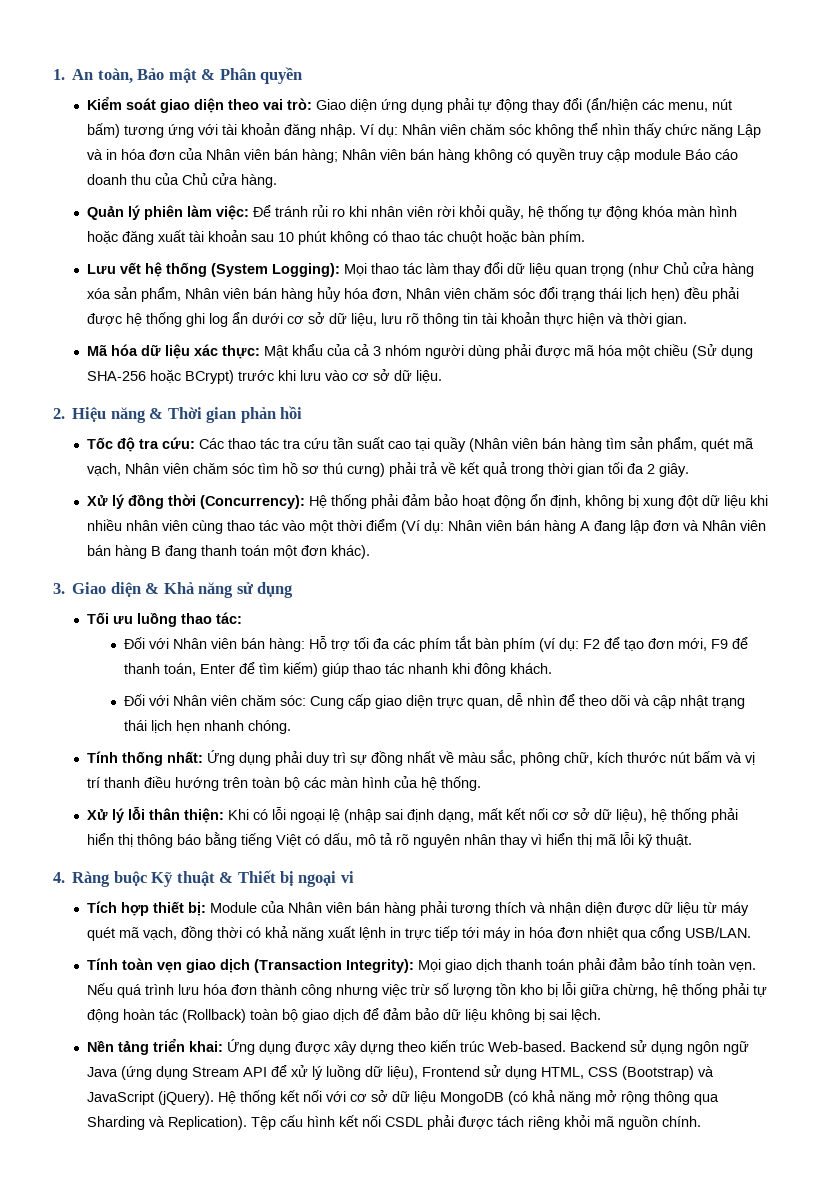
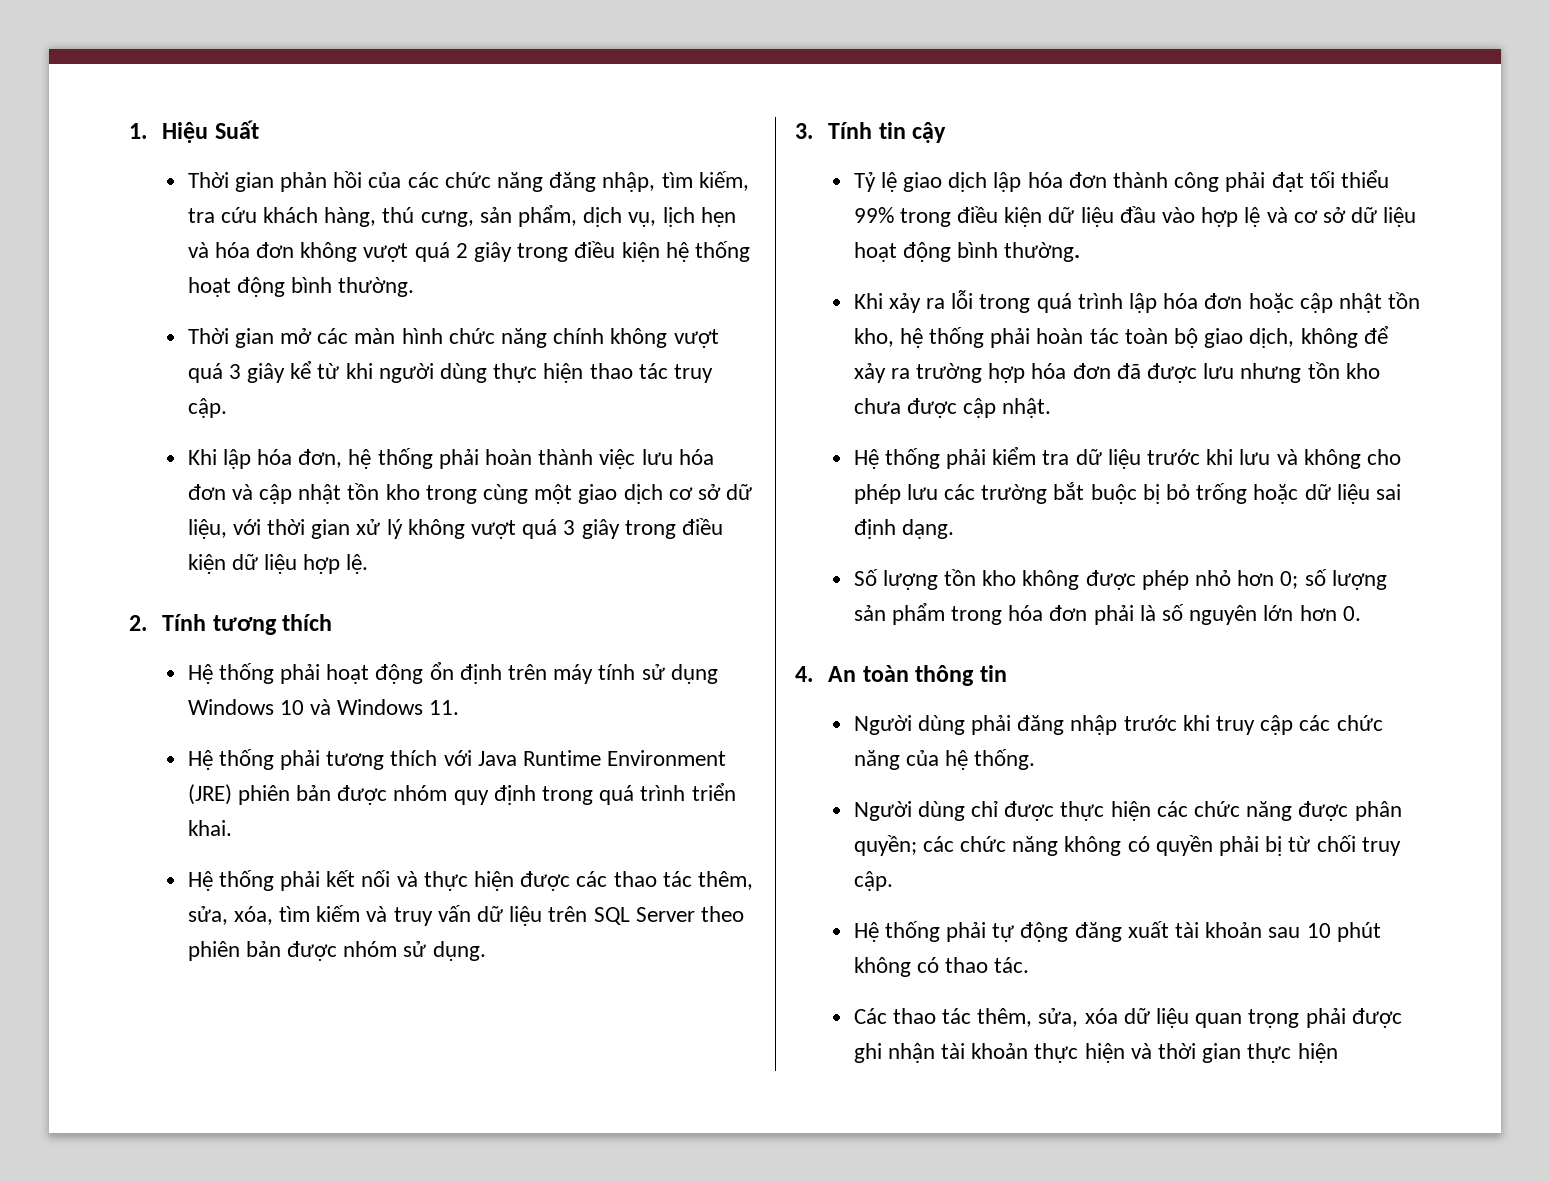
- 1. An toàn, Bảo mật & Phân quyền
- Kiểm soát giao diện theo vai trò: Giao diện ứng dụng phải tự động thay đổi (ẩn/hiện các menu, nút bấm) tương ứng với tài khoản đăng nhập. Ví dụ: Nhân viên chăm sóc không thể nhìn thấy chức năng Lập và in hóa đơn của Nhân viên bán hàng; Nhân viên bán hàng không có quyền truy cập module Báo cáo doanh thu của Chủ cửa hàng.
- Quản lý phiên làm việc: Để tránh rủi ro khi nhân viên rời khỏi quầy, hệ thống tự động khóa màn hình hoặc đăng xuất tài khoản sau 10 phút không có thao tác chuột hoặc bàn phím.
- Lưu vết hệ thống (System Logging): Mọi thao tác làm thay đổi dữ liệu quan trọng (như Chủ cửa hàng xóa sản phẩm, Nhân viên bán hàng hủy hóa đơn, Nhân viên chăm sóc đổi trạng thái lịch hẹn) đều phải được hệ thống ghi log ẩn dưới cơ sở dữ liệu, lưu rõ thông tin tài khoản thực hiện và thời gian.
- Mã hóa dữ liệu xác thực: Mật khẩu của cả 3 nhóm người dùng phải được mã hóa một chiều (Sử dụng SHA-256 hoặc BCrypt) trước khi lưu vào cơ sở dữ liệu.
- 2. Hiệu năng & Thời gian phản hồi
- Tốc độ tra cứu: Các thao tác tra cứu tần suất cao tại quầy (Nhân viên bán hàng tìm sản phẩm, quét mã vạch, Nhân viên chăm sóc tìm hồ sơ thú cưng) phải trả về kết quả trong thời gian tối đa 2 giây.
- Xử lý đồng thời (Concurrency): Hệ thống phải đảm bảo hoạt động ổn định, không bị xung đột dữ liệu khi nhiều nhân viên cùng thao tác vào một thời điểm (Ví dụ: Nhân viên bán hàng A đang lập đơn và Nhân viên bán hàng B đang thanh toán một đơn khác).
- 3. Giao diện & Khả năng sử dụng
- Tối ưu luồng thao tác:
- Đối với Nhân viên bán hàng: Hỗ trợ tối đa các phím tắt bàn phím (ví dụ: F2 để tạo đơn mới, F9 để thanh toán, Enter để tìm kiếm) giúp thao tác nhanh khi đông khách.
- Đối với Nhân viên chăm sóc: Cung cấp giao diện trực quan, dễ nhìn để theo dõi và cập nhật trạng thái lịch hẹn nhanh chóng.
- Tính thống nhất: Ứng dụng phải duy trì sự đồng nhất về màu sắc, phông chữ, kích thước nút bấm và vị trí thanh điều hướng trên toàn bộ các màn hình của hệ thống.
- Xử lý lỗi thân thiện: Khi có lỗi ngoại lệ (nhập sai định dạng, mất kết nối cơ sở dữ liệu), hệ thống phải hiển thị thông báo bằng tiếng Việt có dấu, mô tả rõ nguyên nhân thay vì hiển thị mã lỗi kỹ thuật.
- 4. Ràng buộc Kỹ thuật & Thiết bị ngoại vi
- Tích hợp thiết bị: Module của Nhân viên bán hàng phải tương thích và nhận diện được dữ liệu từ máy quét mã vạch, đồng thời có khả năng xuất lệnh in trực tiếp tới máy in hóa đơn nhiệt qua cổng USB/LAN.
- Tính toàn vẹn giao dịch (Transaction Integrity): Mọi giao dịch thanh toán phải đảm bảo tính toàn vẹn. Nếu quá trình lưu hóa đơn thành công nhưng việc trừ số lượng tồn kho bị lỗi giữa chừng, hệ thống phải tự động hoàn tác (Rollback) toàn bộ giao dịch để đảm bảo dữ liệu không bị sai lệch.
- Nền tảng triển khai: Ứng dụng được xây dựng theo kiến trúc Web-based. Backend sử dụng ngôn ngữ Java (ứng dụng Stream API để xử lý luồng dữ liệu), Frontend sử dụng HTML, CSS (Bootstrap) và JavaScript (jQuery). Hệ thống kết nối với cơ sở dữ liệu MongoDB (có khả năng mở rộng thông qua Sharding và Replication). Tệp cấu hình kết nối CSDL phải được tách riêng khỏi mã nguồn chính.
+ 1. Hiệu Suất
+ Thời gian phản hồi của các chức năng đăng nhập, tìm kiếm, tra cứu khách hàng, thú cưng, sản phẩm, dịch vụ, lịch hẹn và hóa đơn không vượt quá 2 giây trong điều kiện hệ thống hoạt động bình thường.
+ Thời gian mở các màn hình chức năng chính không vượt quá 3 giây kể từ khi người dùng thực hiện thao tác truy cập.
+ Khi lập hóa đơn, hệ thống phải hoàn thành việc lưu hóa đơn và cập nhật tồn kho trong cùng một giao dịch cơ sở dữ liệu, với thời gian xử lý không vượt quá 3 giây trong điều kiện dữ liệu hợp lệ.
+ 2. Tính tương thích
+ Hệ thống phải hoạt động ổn định trên máy tính sử dụng Windows 10 và Windows 11.
+ Hệ thống phải tương thích với Java Runtime Environment (JRE) phiên bản được nhóm quy định trong quá trình triển khai.
+ Hệ thống phải kết nối và thực hiện được các thao tác thêm, sửa, xóa, tìm kiếm và truy vấn dữ liệu trên SQL Server theo phiên bản được nhóm sử dụng.
+ 3. Tính tin cậy
+ Tỷ lệ giao dịch lập hóa đơn thành công phải đạt tối thiểu 99% trong điều kiện dữ liệu đầu vào hợp lệ và cơ sở dữ liệu hoạt động bình thường.
+ Khi xảy ra lỗi trong quá trình lập hóa đơn hoặc cập nhật tồn kho, hệ thống phải hoàn tác toàn bộ giao dịch, không để xảy ra trường hợp hóa đơn đã được lưu nhưng tồn kho chưa được cập nhật.
+ Hệ thống phải kiểm tra dữ liệu trước khi lưu và không cho phép lưu các trường bắt buộc bị bỏ trống hoặc dữ liệu sai định dạng.
+ Số lượng tồn kho không được phép nhỏ hơn 0; số lượng sản phẩm trong hóa đơn phải là số nguyên lớn hơn 0.
+ 4. An toàn thông tin
+ Người dùng phải đăng nhập trước khi truy cập các chức năng của hệ thống.
+ Người dùng chỉ được thực hiện các chức năng được phân quyền; các chức năng không có quyền phải bị từ chối truy cập.
+ Hệ thống phải tự động đăng xuất tài khoản sau 10 phút không có thao tác.
+ Các thao tác thêm, sửa, xóa dữ liệu quan trọng phải được ghi nhận tài khoản thực hiện và thời gian thực hiện

